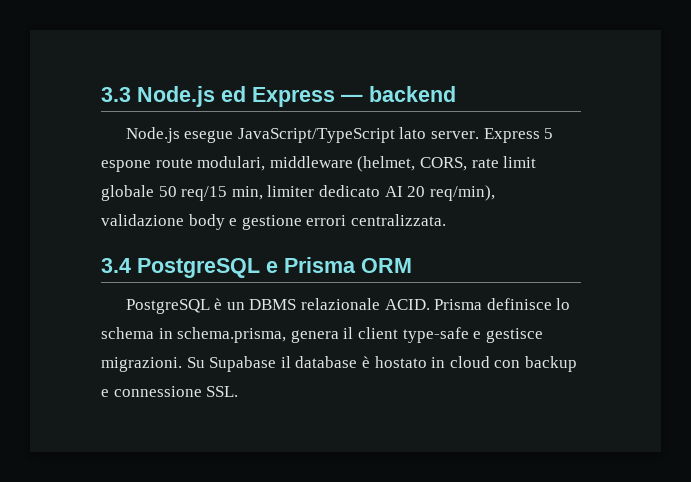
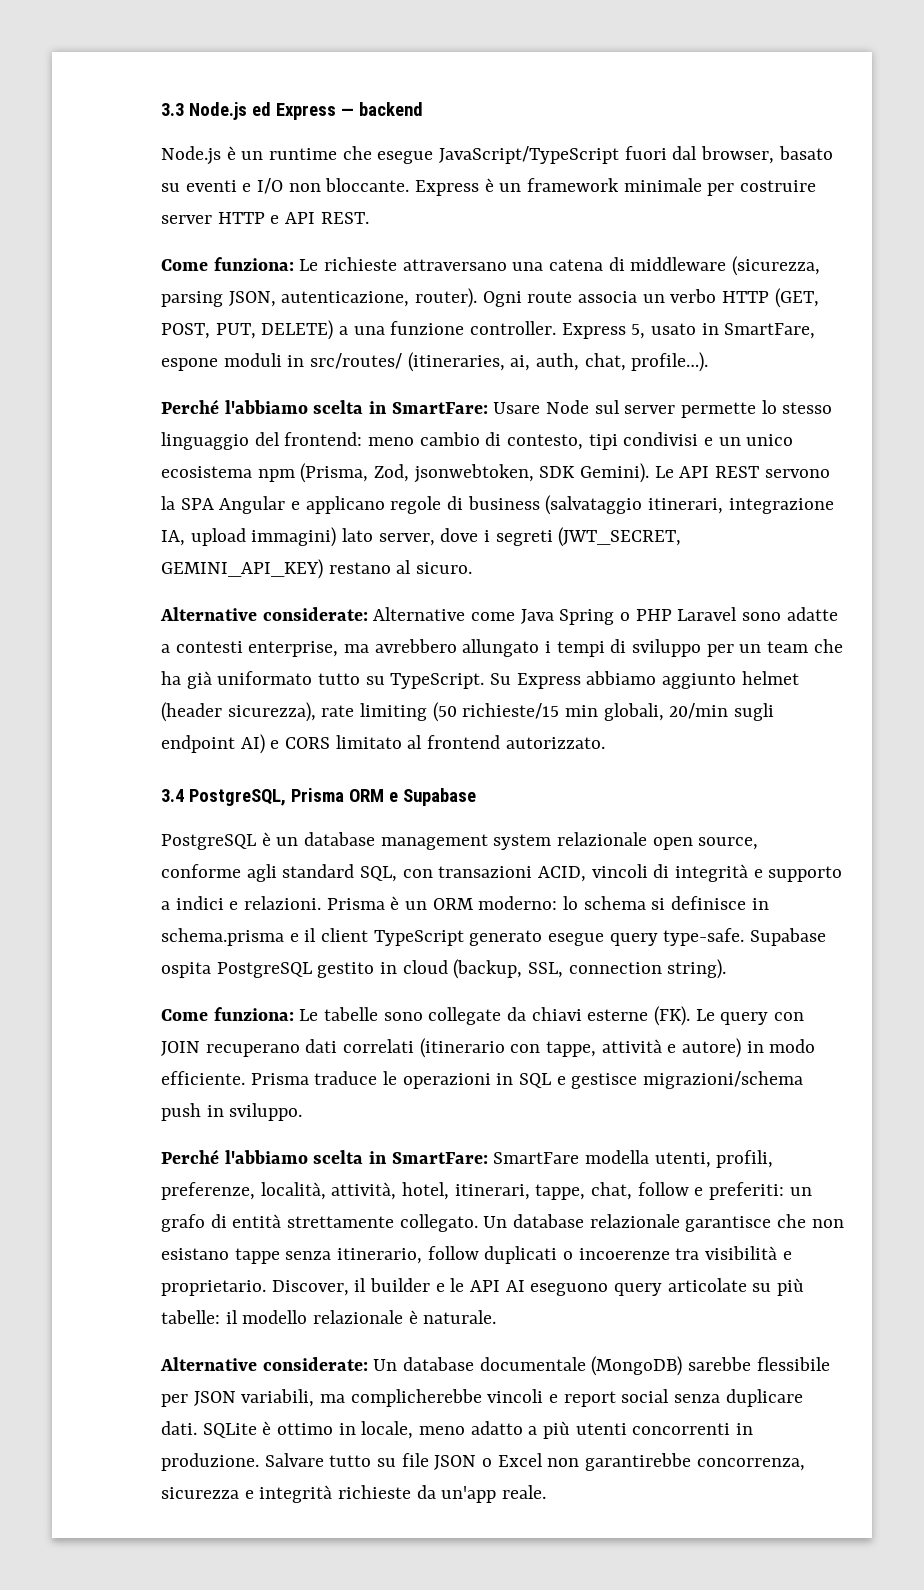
- Node.js esegue JavaScript/TypeScript lato server. Express 5 espone route modulari, middleware (helmet, CORS, rate limit globale 50 req/15 min, limiter dedicato AI 20 req/min), validazione body e gestione errori centralizzata.
+ Node.js è un runtime che esegue JavaScript/TypeScript fuori dal browser, basato su eventi e I/O non bloccante. Express è un framework minimale per costruire server HTTP e API REST.
+ Come funziona: Le richieste attraversano una catena di middleware (sicurezza, parsing JSON, autenticazione, router). Ogni route associa un verbo HTTP (GET, POST, PUT, DELETE) a una funzione controller. Express 5, usato in SmartFare, espone moduli in src/routes/ (itineraries, ai, auth, chat, profile…).
+ Perché l'abbiamo scelta in SmartFare: Usare Node sul server permette lo stesso linguaggio del frontend: meno cambio di contesto, tipi condivisi e un unico ecosistema npm (Prisma, Zod, jsonwebtoken, SDK Gemini). Le API REST servono la SPA Angular e applicano regole di business (salvataggio itinerari, integrazione IA, upload immagini) lato server, dove i segreti (JWT_SECRET, GEMINI_API_KEY) restano al sicuro.
+ Alternative considerate: Alternative come Java Spring o PHP Laravel sono adatte a contesti enterprise, ma avrebbero allungato i tempi di sviluppo per un team che ha già uniformato tutto su TypeScript. Su Express abbiamo aggiunto helmet (header sicurezza), rate limiting (50 richieste/15 min globali, 20/min sugli endpoint AI) e CORS limitato al frontend autorizzato.
- 3.4 PostgreSQL e Prisma ORM
+ 3.4 PostgreSQL, Prisma ORM e Supabase
- PostgreSQL è un DBMS relazionale ACID. Prisma definisce lo schema in schema.prisma, genera il client type-safe e gestisce migrazioni. Su Supabase il database è hostato in cloud con backup e connessione SSL.
+ PostgreSQL è un database management system relazionale open source, conforme agli standard SQL, con transazioni ACID, vincoli di integrità e supporto a indici e relazioni. Prisma è un ORM moderno: lo schema si definisce in schema.prisma e il client TypeScript generato esegue query type-safe. Supabase ospita PostgreSQL gestito in cloud (backup, SSL, connection string).
+ Come funziona: Le tabelle sono collegate da chiavi esterne (FK). Le query con JOIN recuperano dati correlati (itinerario con tappe, attività e autore) in modo efficiente. Prisma traduce le operazioni in SQL e gestisce migrazioni/schema push in sviluppo.
+ Perché l'abbiamo scelta in SmartFare: SmartFare modella utenti, profili, preferenze, località, attività, hotel, itinerari, tappe, chat, follow e preferiti: un grafo di entità strettamente collegato. Un database relazionale garantisce che non esistano tappe senza itinerario, follow duplicati o incoerenze tra visibilità e proprietario. Discover, il builder e le API AI eseguono query articolate su più tabelle: il modello relazionale è naturale.
+ Alternative considerate: Un database documentale (MongoDB) sarebbe flessibile per JSON variabili, ma complicherebbe vincoli e report social senza duplicare dati. SQLite è ottimo in locale, meno adatto a più utenti concorrenti in produzione. Salvare tutto su file JSON o Excel non garantirebbe concorrenza, sicurezza e integrità richieste da un'app reale.

